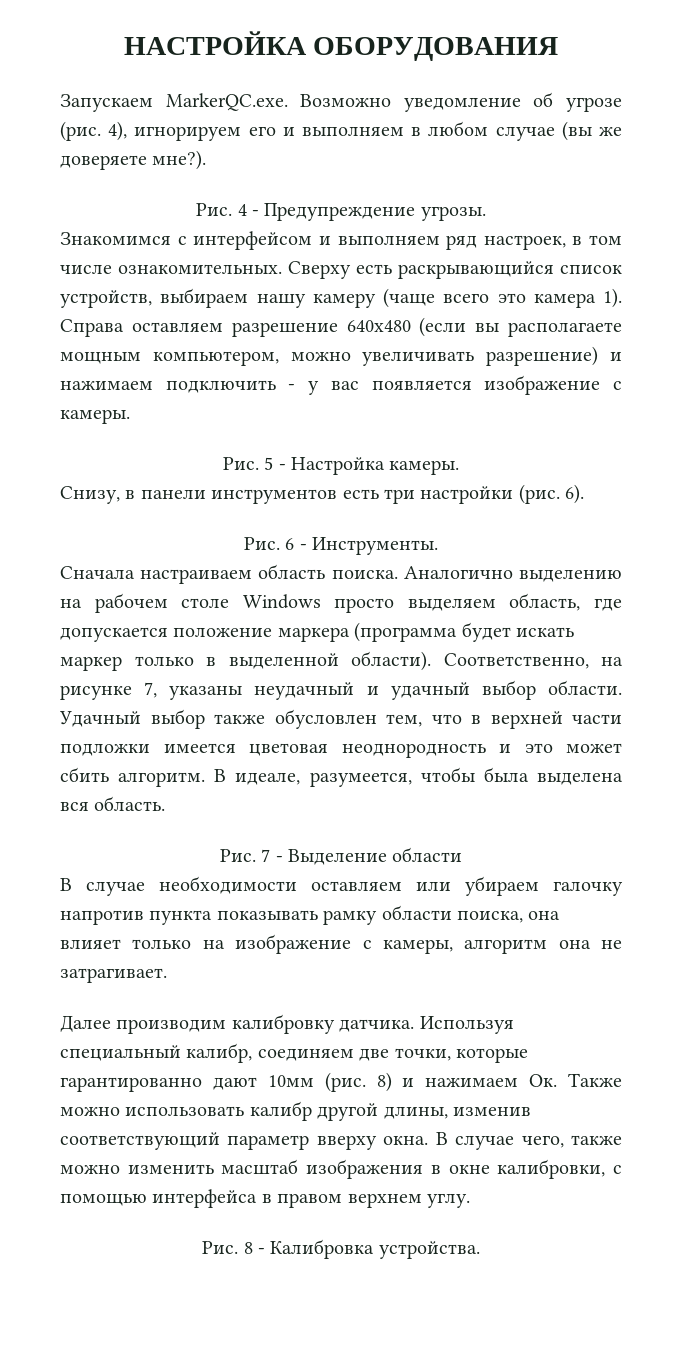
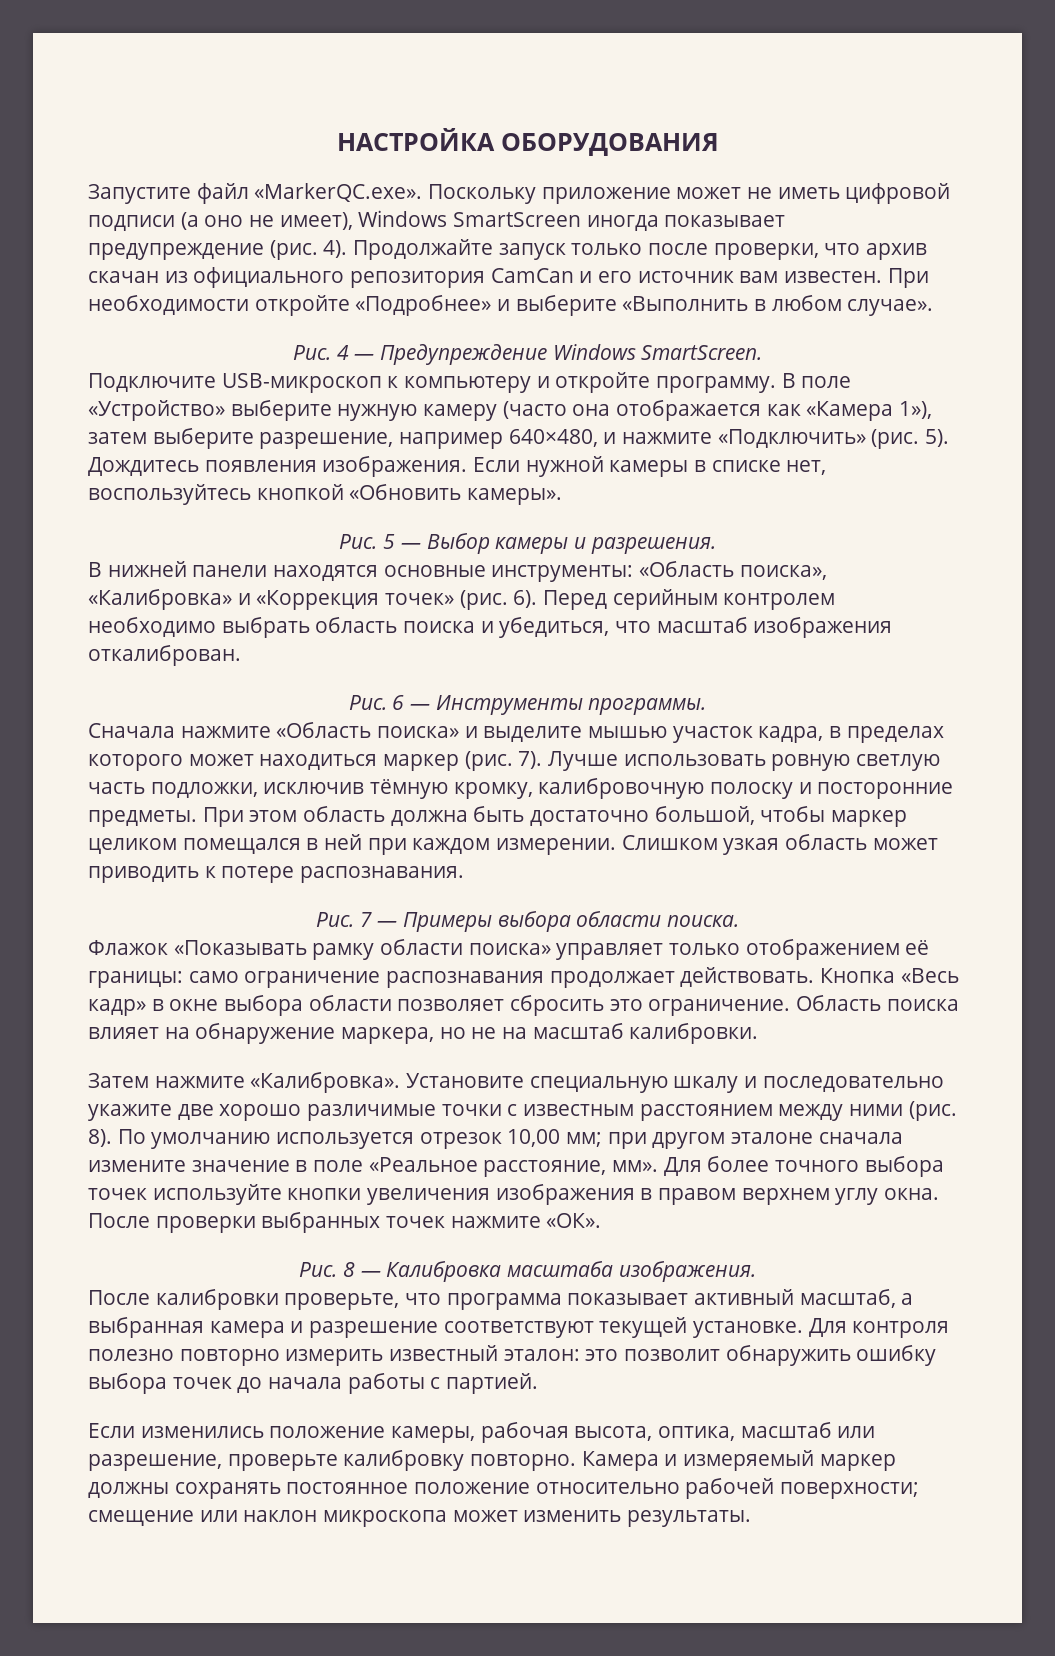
- Запускаем MarkerQC.exe. Возможно уведомление об угрозе (рис. 4), игнорируем его и выполняем в любом случае (вы же доверяете мне?).
- Рис. 4 - Предупреждение угрозы.
- Знакомимся с интерфейсом и выполняем ряд настроек, в том числе ознакомительных. Сверху есть раскрывающийся список устройств, выбираем нашу камеру (чаще всего это камера 1). Справа оставляем разрешение 640x480 (если вы располагаете мощным компьютером, можно увеличивать разрешение) и нажимаем подключить - у вас появляется изображение с камеры.
- Рис. 5 - Настройка камеры.
- Снизу, в панели инструментов есть три настройки (рис. 6).
- Рис. 6 - Инструменты.
- Сначала настраиваем область поиска. Аналогично выделению на рабочем столе Windows просто выделяем область, где допускается положение маркера (программа будет искать маркер только в выделенной области). Соответственно, на рисунке 7, указаны неудачный и удачный выбор области. Удачный выбор также обусловлен тем, что в верхней части подложки имеется цветовая неоднородность и это может сбить алгоритм. В идеале, разумеется, чтобы была выделена вся область.
- Рис. 7 - Выделение области
- В случае необходимости оставляем или убираем галочку напротив пункта показывать рамку области поиска, она влияет только на изображение с камеры, алгоритм она не затрагивает.
- Далее производим калибровку датчика. Используя специальный калибр, соединяем две точки, которые гарантированно дают 10мм (рис. 8) и нажимаем Ок. Также можно использовать калибр другой длины, изменив соответствующий параметр вверху окна. В случае чего, также можно изменить масштаб изображения в окне калибровки, с помощью интерфейса в правом верхнем углу.
- Рис. 8 - Калибровка устройства.
+ Запустите файл «MarkerQC.exe». Поскольку приложение может не иметь цифровой подписи (а оно не имеет), Windows SmartScreen иногда показывает предупреждение (рис. 4). Продолжайте запуск только после проверки, что архив скачан из официального репозитория CamCan и его источник вам известен. При необходимости откройте «Подробнее» и выберите «Выполнить в любом случае».
+ Рис. 4 — Предупреждение Windows SmartScreen.
+ Подключите USB-микроскоп к компьютеру и откройте программу. В поле «Устройство» выберите нужную камеру (часто она отображается как «Камера 1»), затем выберите разрешение, например 640×480, и нажмите «Подключить» (рис. 5). Дождитесь появления изображения. Если нужной камеры в списке нет, воспользуйтесь кнопкой «Обновить камеры».
+ Рис. 5 — Выбор камеры и разрешения.
+ В нижней панели находятся основные инструменты: «Область поиска», «Калибровка» и «Коррекция точек» (рис. 6). Перед серийным контролем необходимо выбрать область поиска и убедиться, что масштаб изображения откалиброван.
+ Рис. 6 — Инструменты программы.
+ Сначала нажмите «Область поиска» и выделите мышью участок кадра, в пределах которого может находиться маркер (рис. 7). Лучше использовать ровную светлую часть подложки, исключив тёмную кромку, калибровочную полоску и посторонние предметы. При этом область должна быть достаточно большой, чтобы маркер целиком помещался в ней при каждом измерении. Слишком узкая область может приводить к потере распознавания.
+ Рис. 7 — Примеры выбора области поиска.
+ Флажок «Показывать рамку области поиска» управляет только отображением её границы: само ограничение распознавания продолжает действовать. Кнопка «Весь кадр» в окне выбора области позволяет сбросить это ограничение. Область поиска влияет на обнаружение маркера, но не на масштаб калибровки.
+ Затем нажмите «Калибровка». Установите специальную шкалу и последовательно укажите две хорошо различимые точки с известным расстоянием между ними (рис. 8). По умолчанию используется отрезок 10,00 мм; при другом эталоне сначала измените значение в поле «Реальное расстояние, мм». Для более точного выбора точек используйте кнопки увеличения изображения в правом верхнем углу окна. После проверки выбранных точек нажмите «ОК».
+ Рис. 8 — Калибровка масштаба изображения.
+ После калибровки проверьте, что программа показывает активный масштаб, а выбранная камера и разрешение соответствуют текущей установке. Для контроля полезно повторно измерить известный эталон: это позволит обнаружить ошибку выбора точек до начала работы с партией.
+ Если изменились положение камеры, рабочая высота, оптика, масштаб или разрешение, проверьте калибровку повторно. Камера и измеряемый маркер должны сохранять постоянное положение относительно рабочей поверхности; смещение или наклон микроскопа может изменить результаты.

